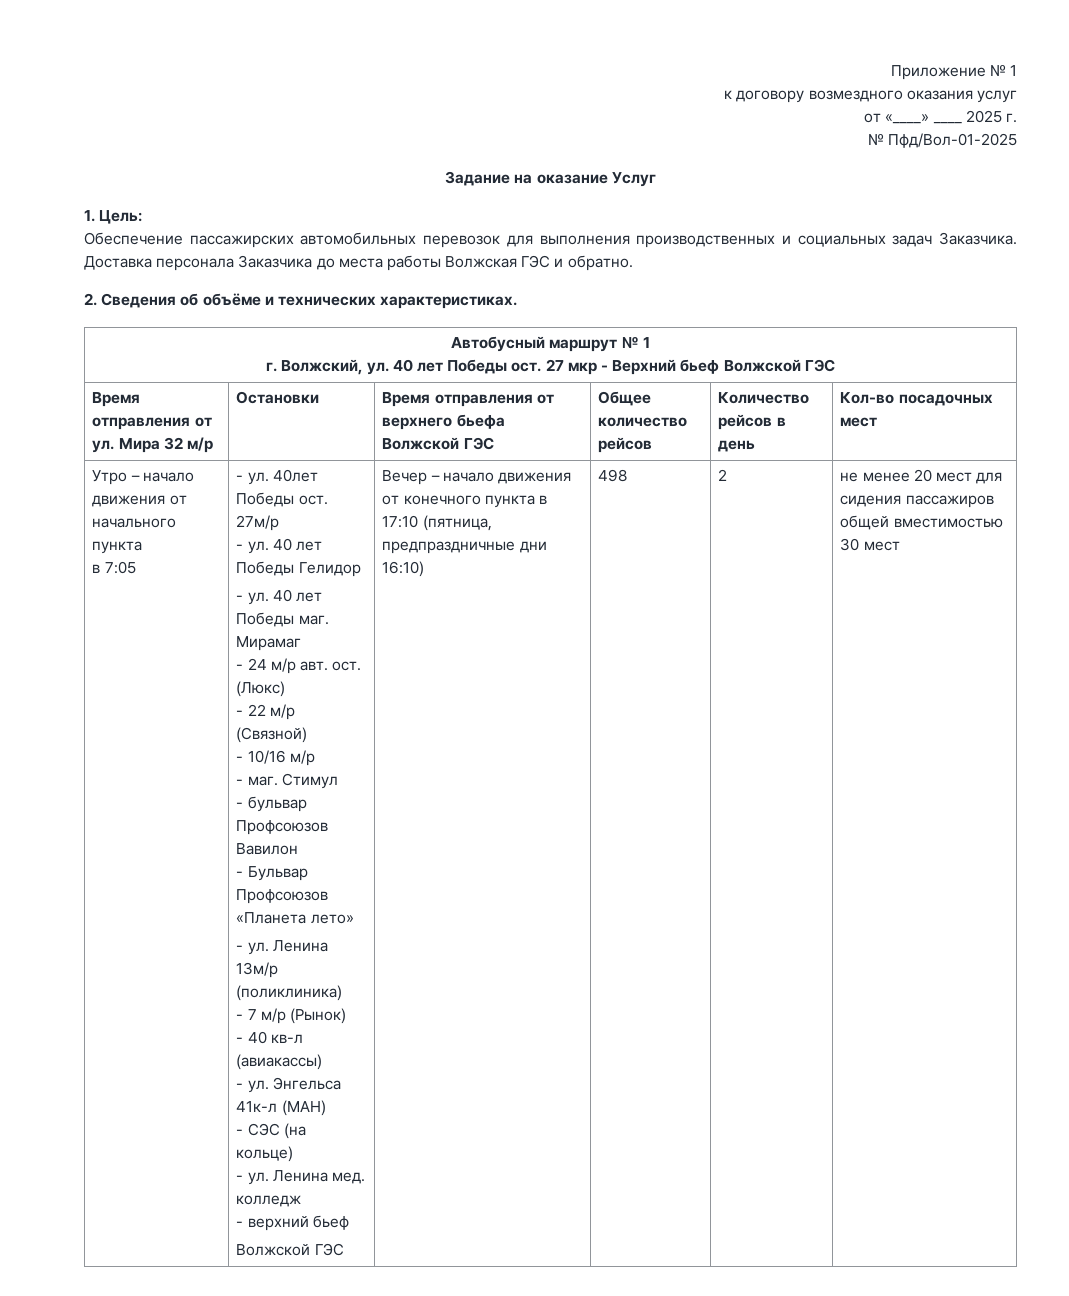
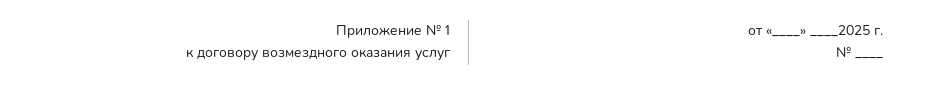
- от «____» ____ 2025 г.
+ от «____» ____2025 г.
- № Пфд/Вол-01-2025
- Задание на оказание Услуг
- 1. Цель:
- Обеспечение пассажирских автомобильных перевозок для выполнения производственных и социальных задач Заказчика. Доставка персонала Заказчика до места работы Волжская ГЭС и обратно.
- 2. Сведения об объёме и технических характеристиках.
- Автобусный маршрут № 1
- г. Волжский, ул. 40 лет Победы ост. 27 мкр - Верхний бьеф Волжской ГЭС
- Время отправления от ул. Мира 32 м/р | Остановки | Время отправления от верхнего бьефа Волжской ГЭС | Общее количество рейсов | Количество рейсов в день | Кол-во посадочных мест
- Утро – начало движения от начального пункта
- в 7:05 | - ул. 40лет Победы ост. 27м/р
- - ул. 40 лет Победы Гелидор
- - ул. 40 лет Победы маг. Мирамаг
- - 24 м/р авт. ост. (Люкс)
- - 22 м/р (Связной)
- - 10/16 м/р
- - маг. Стимул
- - бульвар Профсоюзов Вавилон
- - Бульвар Профсоюзов «Планета лето»
- - ул. Ленина 13м/р (поликлиника)
- - 7 м/р (Рынок)
- - 40 кв-л (авиакассы)
- - ул. Энгельса 41к-л (МАН)
- - СЭС (на кольце)
- - ул. Ленина мед. колледж
- - верхний бьеф
- Волжской ГЭС | Вечер – начало движения от конечного пункта в 17:10 (пятница, предпраздничные дни 16:10) | 498 | 2 | не менее 20 мест для сидения пассажиров общей вместимостью 30 мест
+ № ____

